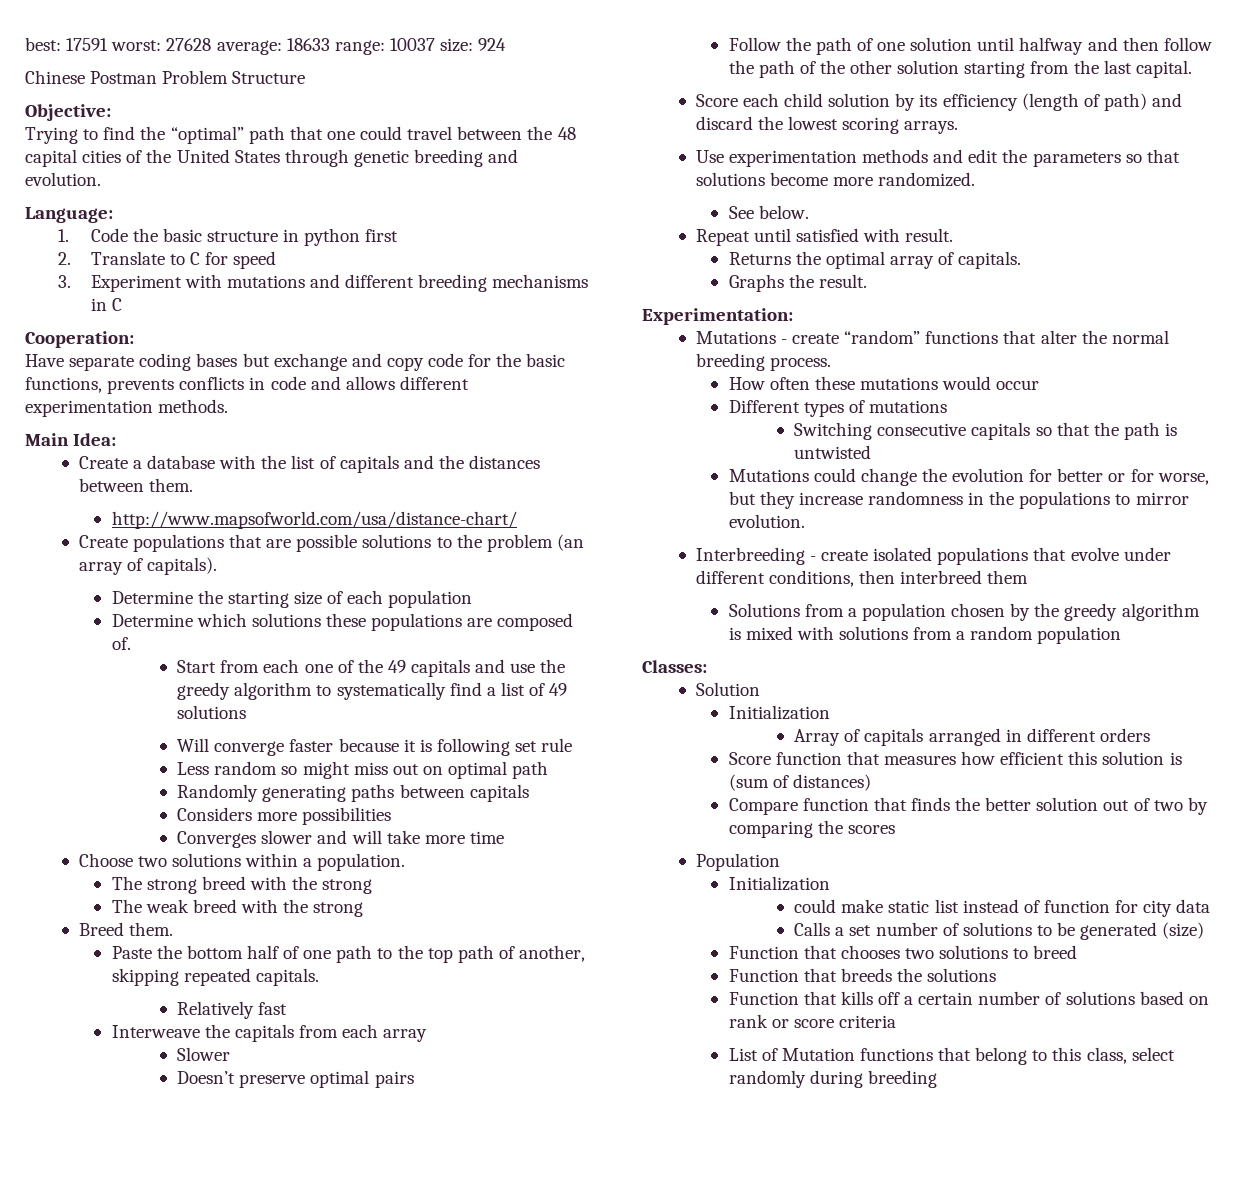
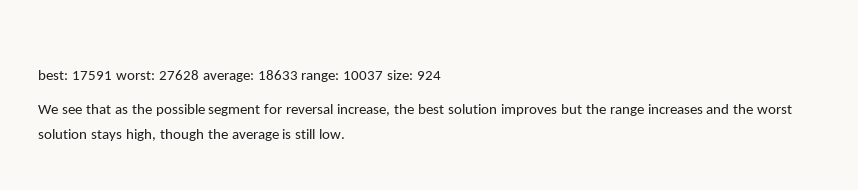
- Chinese Postman Problem Structure
- Objective:
- Trying to find the “optimal” path that one could travel between the 48 capital cities of the United States through genetic breeding and evolution.
- Language:
- 1. Code the basic structure in python first
- 2. Translate to C for speed
- 3. Experiment with mutations and different breeding mechanisms in C
- Cooperation:
- Have separate coding bases but exchange and copy code for the basic functions, prevents conflicts in code and allows different experimentation methods.
- Main Idea:
- Create a database with the list of capitals and the distances between them.
- http://www.mapsofworld.com/usa/distance-chart/
- Create populations that are possible solutions to the problem (an array of capitals).
- Determine the starting size of each population
- Determine which solutions these populations are composed of.
- Start from each one of the 49 capitals and use the greedy algorithm to systematically find a list of 49 solutions
- Will converge faster because it is following set rule
- Less random so might miss out on optimal path
- Randomly generating paths between capitals
- Considers more possibilities
- Converges slower and will take more time
- Choose two solutions within a population.
- The strong breed with the strong
- The weak breed with the strong
- Breed them.
- Paste the bottom half of one path to the top path of another, skipping repeated capitals.
- Relatively fast
- Interweave the capitals from each array
- Slower
- Doesn’t preserve optimal pairs
- Follow the path of one solution until halfway and then follow the path of the other solution starting from the last capital.
- Score each child solution by its efficiency (length of path) and discard the lowest scoring arrays.
- Use experimentation methods and edit the parameters so that solutions become more randomized.
- See below.
- Repeat until satisfied with result.
- Returns the optimal array of capitals.
- Graphs the result.
- Experimentation:
- Mutations - create “random” functions that alter the normal breeding process.
- How often these mutations would occur
- Different types of mutations
- Switching consecutive capitals so that the path is untwisted
- Mutations could change the evolution for better or for worse, but they increase randomness in the populations to mirror evolution.
- Interbreeding - create isolated populations that evolve under different conditions, then interbreed them
- Solutions from a population chosen by the greedy algorithm is mixed with solutions from a random population
- Classes:
- Solution
- Initialization
- Array of capitals arranged in different orders
- Score function that measures how efficient this solution is (sum of distances)
- Compare function that finds the better solution out of two by comparing the scores
- Population
- Initialization
- could make static list instead of function for city data
- Calls a set number of solutions to be generated (size)
- Function that chooses two solutions to breed
- Function that breeds the solutions
- Function that kills off a certain number of solutions based on rank or score criteria
- List of Mutation functions that belong to this class, select randomly during breeding
+ We see that as the possible segment for reversal increase, the best solution improves but the range increases and the worst solution stays high, though the average is still low.

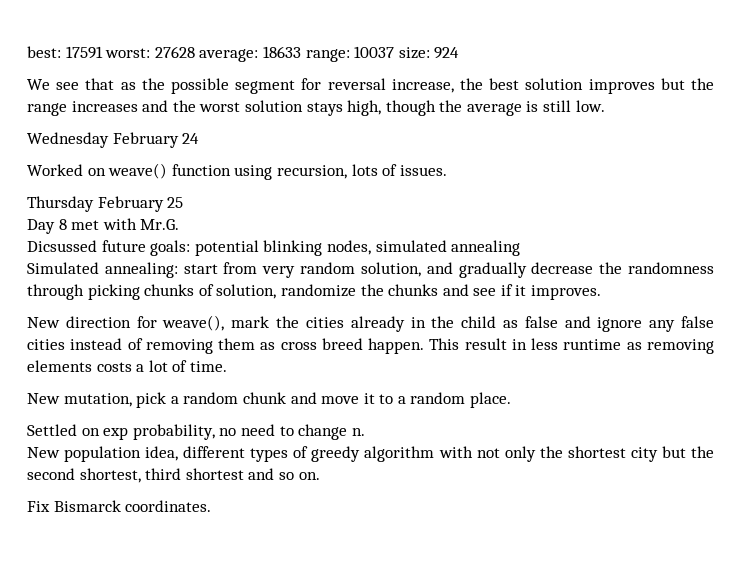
+ Wednesday February 24
+ Worked on weave() function using recursion, lots of issues.
+ Thursday February 25
+ Day 8 met with Mr.G.
+ Dicsussed future goals: potential blinking nodes, simulated annealing
+ Simulated annealing: start from very random solution, and gradually decrease the randomness through picking chunks of solution, randomize the chunks and see if it improves.
+ New direction for weave(), mark the cities already in the child as false and ignore any false cities instead of removing them as cross breed happen. This result in less runtime as removing elements costs a lot of time.
+ New mutation, pick a random chunk and move it to a random place.
+ Settled on exp probability, no need to change n.
+ New population idea, different types of greedy algorithm with not only the shortest city but the second shortest, third shortest and so on.
+ Fix Bismarck coordinates.

